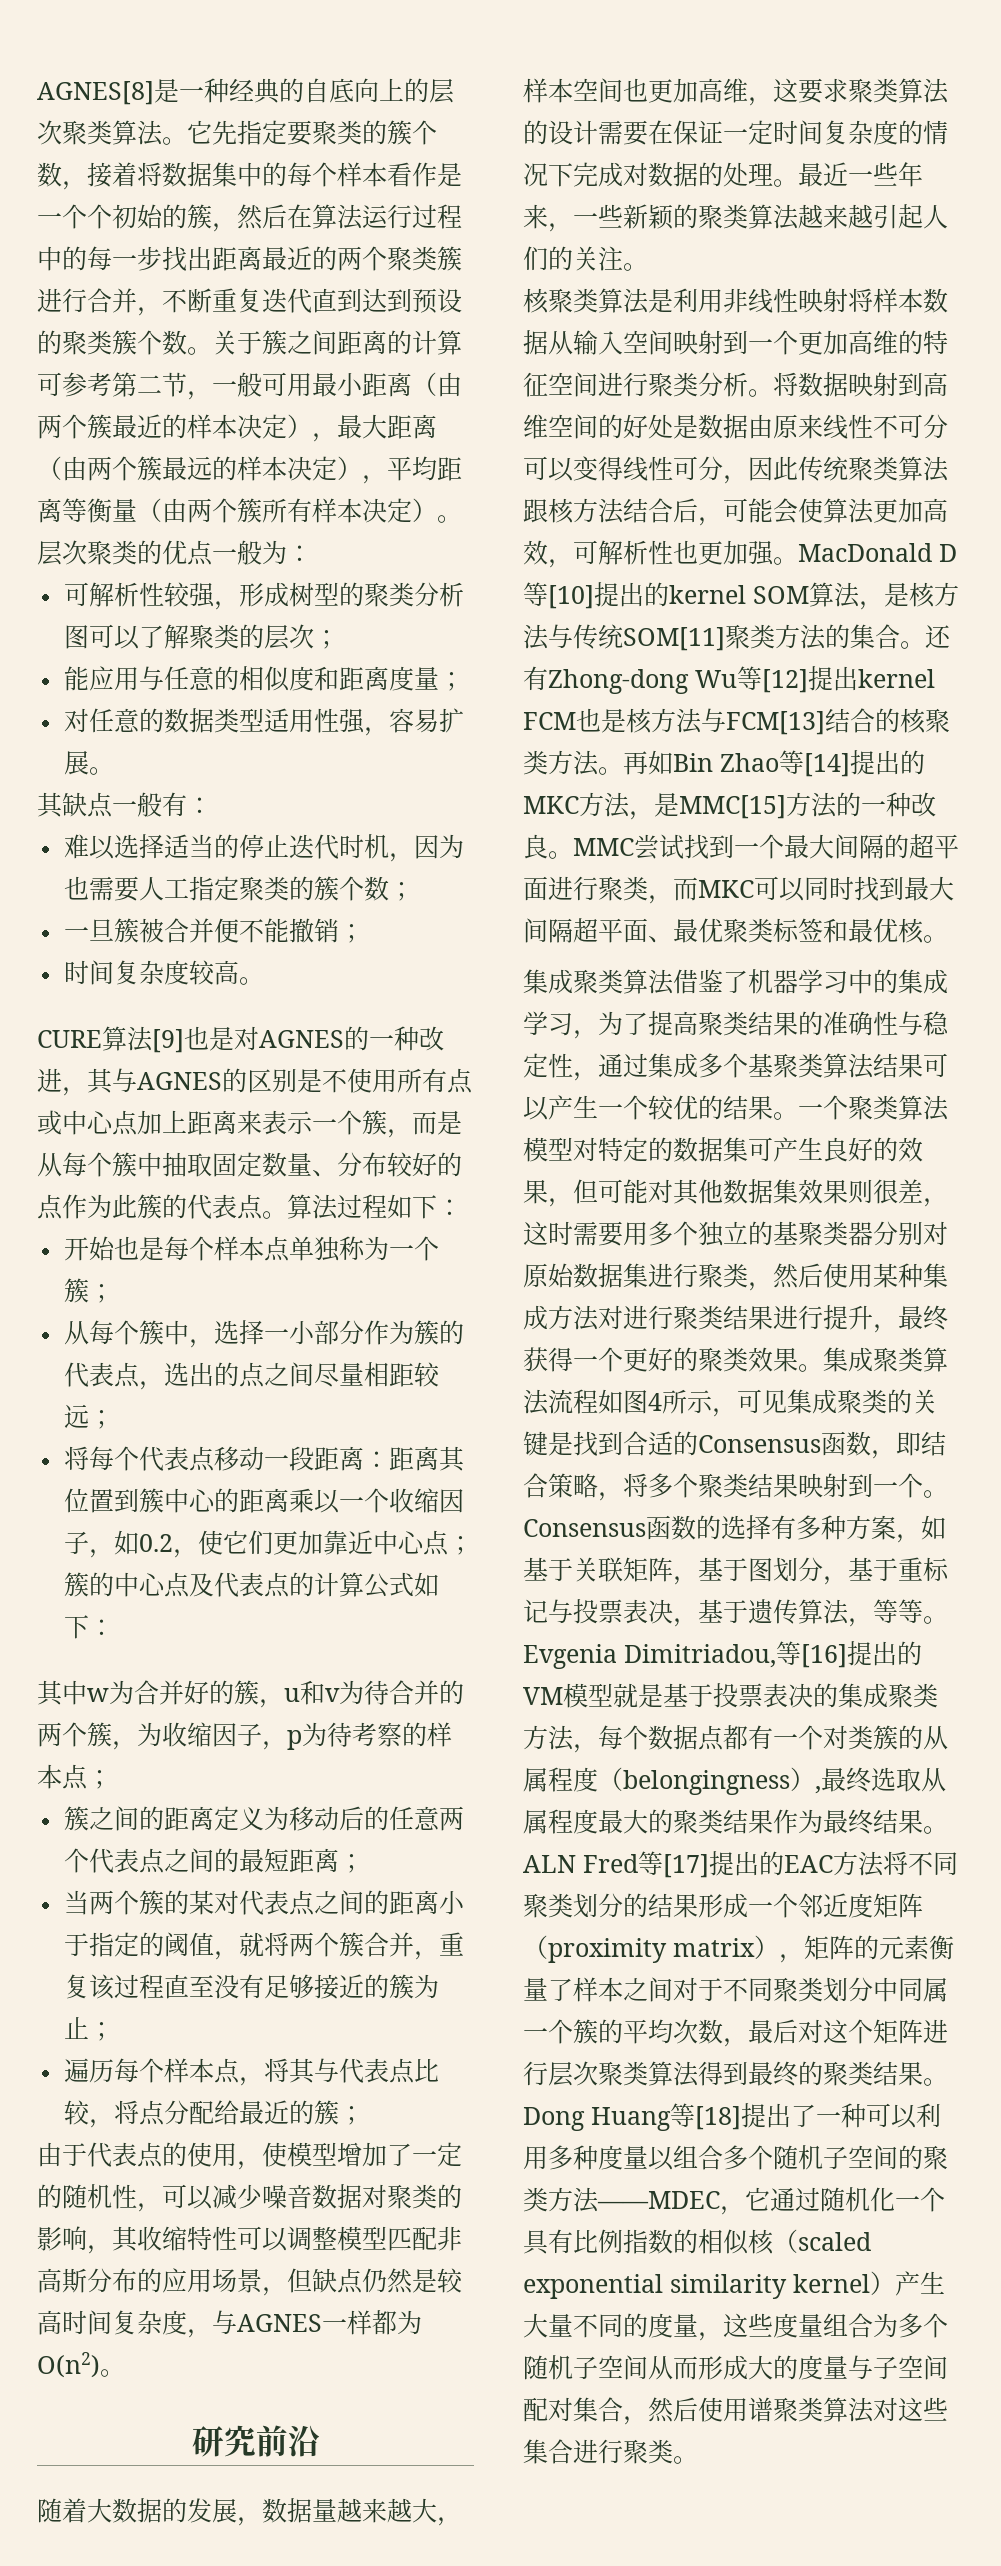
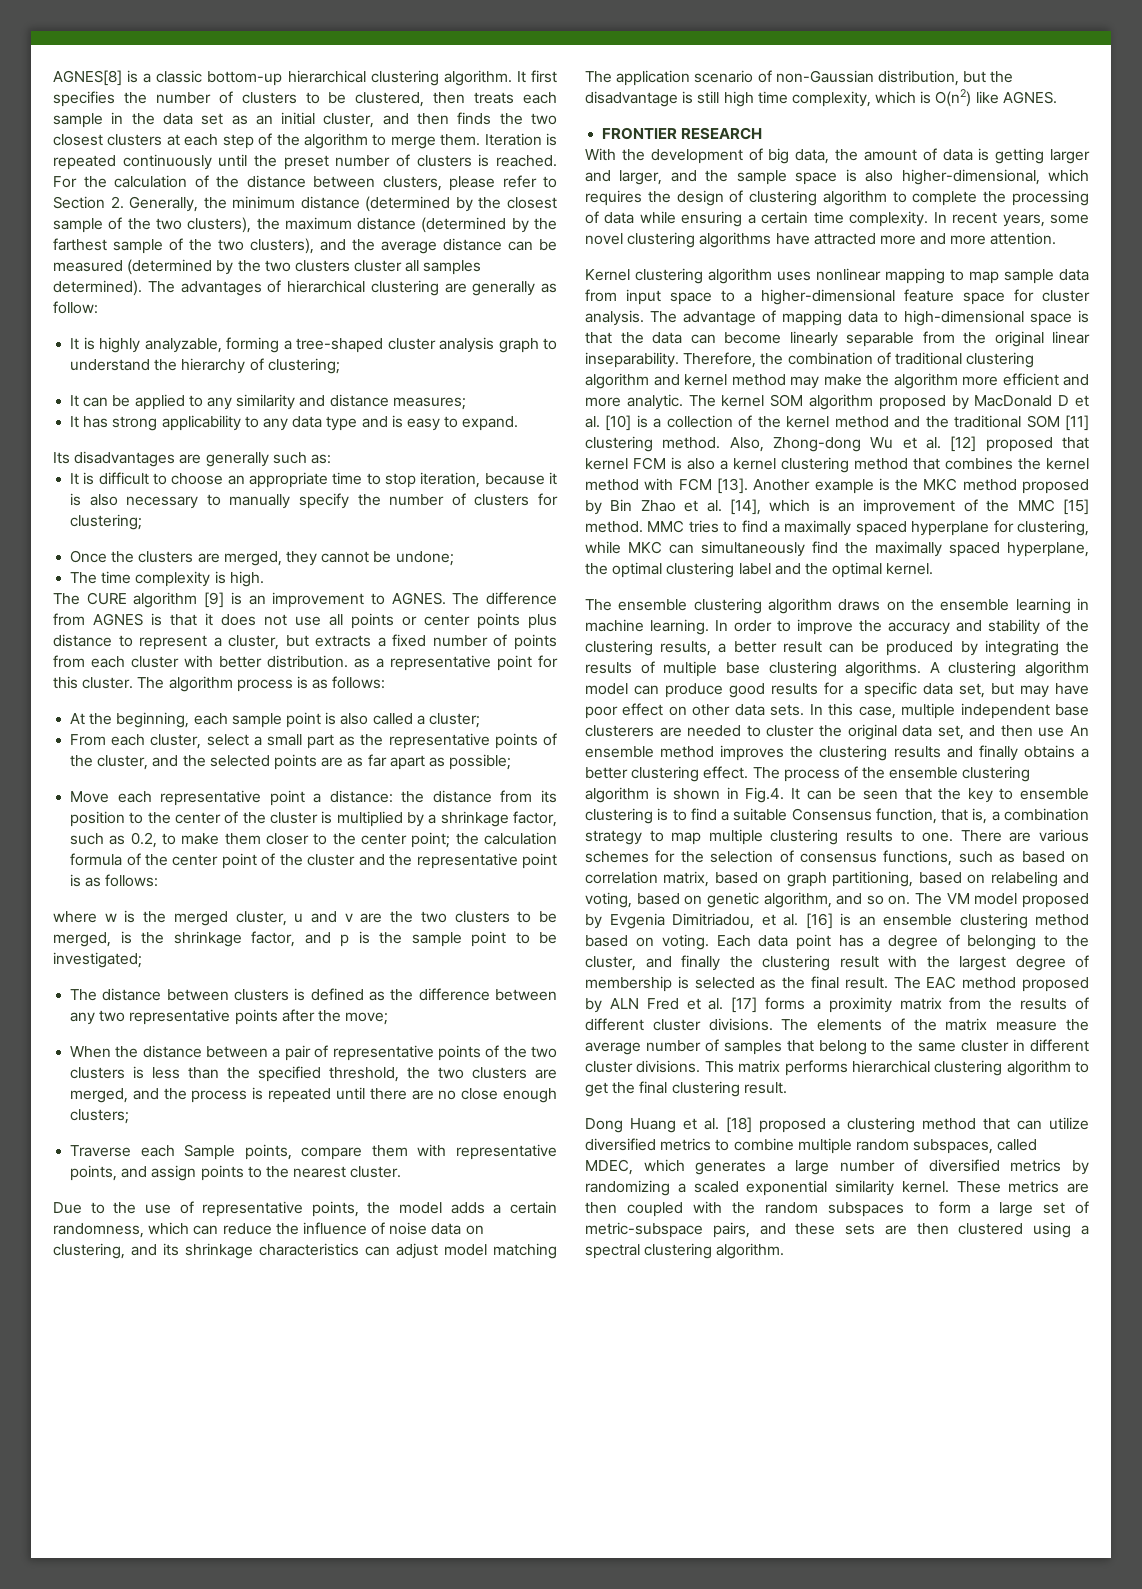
- AGNES[8]是一种经典的自底向上的层次聚类算法。它先指定要聚类的簇个数，接着将数据集中的每个样本看作是一个个初始的簇，然后在算法运行过程中的每一步找出距离最近的两个聚类簇进行合并，不断重复迭代直到达到预设的聚类簇个数。关于簇之间距离的计算可参考第二节，一般可用最小距离（由两个簇最近的样本决定），最大距离（由两个簇最远的样本决定），平均距离等衡量（由两个簇所有样本决定）。层次聚类的优点一般为：
- 可解析性较强，形成树型的聚类分析图可以了解聚类的层次；
- 能应用与任意的相似度和距离度量；
- 对任意的数据类型适用性强，容易扩展。
- 其缺点一般有：
- 难以选择适当的停止迭代时机，因为也需要人工指定聚类的簇个数；
- 一旦簇被合并便不能撤销；
- 时间复杂度较高。
- CURE算法[9]也是对AGNES的一种改进，其与AGNES的区别是不使用所有点或中心点加上距离来表示一个簇，而是从每个簇中抽取固定数量、分布较好的点作为此簇的代表点。算法过程如下：
- 开始也是每个样本点单独称为一个簇；
- 从每个簇中，选择一小部分作为簇的代表点，选出的点之间尽量相距较远；
- 将每个代表点移动一段距离：距离其位置到簇中心的距离乘以一个收缩因子，如0.2，使它们更加靠近中心点；簇的中心点及代表点的计算公式如下：
- 其中w为合并好的簇，u和v为待合并的两个簇，为收缩因子，p为待考察的样本点；
- 簇之间的距离定义为移动后的任意两个代表点之间的最短距离；
- 当两个簇的某对代表点之间的距离小于指定的阈值，就将两个簇合并，重复该过程直至没有足够接近的簇为止；
- 遍历每个样本点，将其与代表点比较，将点分配给最近的簇；
- 由于代表点的使用，使模型增加了一定的随机性，可以减少噪音数据对聚类的影响，其收缩特性可以调整模型匹配非高斯分布的应用场景，但缺点仍然是较高时间复杂度，与AGNES一样都为O(n2)。
- 研究前沿
- 随着大数据的发展，数据量越来越大，样本空间也更加高维，这要求聚类算法的设计需要在保证一定时间复杂度的情况下完成对数据的处理。最近一些年来，一些新颖的聚类算法越来越引起人们的关注。
- 核聚类算法是利用非线性映射将样本数据从输入空间映射到一个更加高维的特征空间进行聚类分析。将数据映射到高维空间的好处是数据由原来线性不可分可以变得线性可分，因此传统聚类算法跟核方法结合后，可能会使算法更加高效，可解析性也更加强。MacDonald D等[10]提出的kernel SOM算法，是核方法与传统SOM[11]聚类方法的集合。还有Zhong-dong Wu等[12]提出kernel FCM也是核方法与FCM[13]结合的核聚类方法。再如Bin Zhao等[14]提出的MKC方法，是MMC[15]方法的一种改良。MMC尝试找到一个最大间隔的超平面进行聚类，而MKC可以同时找到最大间隔超平面、最优聚类标签和最优核。
- 集成聚类算法借鉴了机器学习中的集成学习，为了提高聚类结果的准确性与稳定性，通过集成多个基聚类算法结果可以产生一个较优的结果。一个聚类算法模型对特定的数据集可产生良好的效果，但可能对其他数据集效果则很差，这时需要用多个独立的基聚类器分别对原始数据集进行聚类，然后使用某种集成方法对进行聚类结果进行提升，最终获得一个更好的聚类效果。集成聚类算法流程如图4所示，可见集成聚类的关键是找到合适的Consensus函数，即结合策略，将多个聚类结果映射到一个。Consensus函数的选择有多种方案，如基于关联矩阵，基于图划分，基于重标记与投票表决，基于遗传算法，等等。Evgenia Dimitriadou,等[16]提出的VM模型就是基于投票表决的集成聚类方法，每个数据点都有一个对类簇的从属程度（belongingness）,最终选取从属程度最大的聚类结果作为最终结果。ALN Fred等[17]提出的EAC方法将不同聚类划分的结果形成一个邻近度矩阵（proximity matrix），矩阵的元素衡量了样本之间对于不同聚类划分中同属一个簇的平均次数，最后对这个矩阵进行层次聚类算法得到最终的聚类结果。Dong Huang等[18]提出了一种可以利用多种度量以组合多个随机子空间的聚类方法——MDEC，它通过随机化一个具有比例指数的相似核（scaled exponential similarity kernel）产生大量不同的度量，这些度量组合为多个随机子空间从而形成大的度量与子空间配对集合，然后使用谱聚类算法对这些集合进行聚类。
+ AGNES[8] is a classic bottom-up hierarchical clustering algorithm. It first specifies the number of clusters to be clustered, then treats each sample in the data set as an initial cluster, and then finds the two closest clusters at each step of the algorithm to merge them. Iteration is repeated continuously until the preset number of clusters is reached. For the calculation of the distance between clusters, please refer to Section 2. Generally, the minimum distance (determined by the closest sample of the two clusters), the maximum distance (determined by the farthest sample of the two clusters), and the average distance can be measured (determined by the two clusters cluster all samples determined). The advantages of hierarchical clustering are generally as follow:
+ It is highly analyzable, forming a tree-shaped cluster analysis graph to understand the hierarchy of clustering;
+ It can be applied to any similarity and distance measures;
+ It has strong applicability to any data type and is easy to expand.
+ Its disadvantages are generally such as:
+ It is difficult to choose an appropriate time to stop iteration, because it is also necessary to manually specify the number of clusters for clustering;
+ Once the clusters are merged, they cannot be undone;
+ The time complexity is high.
+ The CURE algorithm [9] is an improvement to AGNES. The difference from AGNES is that it does not use all points or center points plus distance to represent a cluster, but extracts a fixed number of points from each cluster with better distribution. as a representative point for this cluster. The algorithm process is as follows:
+ At the beginning, each sample point is also called a cluster;
+ From each cluster, select a small part as the representative points of the cluster, and the selected points are as far apart as possible;
+ Move each representative point a distance: the distance from its position to the center of the cluster is multiplied by a shrinkage factor, such as 0.2, to make them closer to the center point; the calculation formula of the center point of the cluster and the representative point is as follows:
+ where w is the merged cluster, u and v are the two clusters to be merged, is the shrinkage factor, and p is the sample point to be investigated;
+ The distance between clusters is defined as the difference between any two representative points after the move;
+ When the distance between a pair of representative points of the two clusters is less than the specified threshold, the two clusters are merged, and the process is repeated until there are no close enough clusters;
+ Traverse each Sample points, compare them with representative points, and assign points to the nearest cluster.
+ Due to the use of representative points, the model adds a certain randomness, which can reduce the influence of noise data on clustering, and its shrinkage characteristics can adjust model matching The application scenario of non-Gaussian distribution, but the disadvantage is still high time complexity, which is O(n2) like AGNES.
+ FRONTIER RESEARCH
+ With the development of big data, the amount of data is getting larger and larger, and the sample space is also higher-dimensional, which requires the design of clustering algorithm to complete the processing of data while ensuring a certain time complexity. In recent years, some novel clustering algorithms have attracted more and more attention.
+ Kernel clustering algorithm uses nonlinear mapping to map sample data from input space to a higher-dimensional feature space for cluster analysis. The advantage of mapping data to high-dimensional space is that the data can become linearly separable from the original linear inseparability. Therefore, the combination of traditional clustering algorithm and kernel method may make the algorithm more efficient and more analytic. The kernel SOM algorithm proposed by MacDonald D et al. [10] is a collection of the kernel method and the traditional SOM [11] clustering method. Also, Zhong-dong Wu et al. [12] proposed that kernel FCM is also a kernel clustering method that combines the kernel method with FCM [13]. Another example is the MKC method proposed by Bin Zhao et al. [14], which is an improvement of the MMC [15] method. MMC tries to find a maximally spaced hyperplane for clustering, while MKC can simultaneously find the maximally spaced hyperplane, the optimal clustering label and the optimal kernel.
+ The ensemble clustering algorithm draws on the ensemble learning in machine learning. In order to improve the accuracy and stability of the clustering results, a better result can be produced by integrating the results of multiple base clustering algorithms. A clustering algorithm model can produce good results for a specific data set, but may have poor effect on other data sets. In this case, multiple independent base clusterers are needed to cluster the original data set, and then use An ensemble method improves the clustering results and finally obtains a better clustering effect. The process of the ensemble clustering algorithm is shown in Fig.4. It can be seen that the key to ensemble clustering is to find a suitable Consensus function, that is, a combination strategy to map multiple clustering results to one. There are various schemes for the selection of consensus functions, such as based on correlation matrix, based on graph partitioning, based on relabeling and voting, based on genetic algorithm, and so on. The VM model proposed by Evgenia Dimitriadou, et al. [16] is an ensemble clustering method based on voting. Each data point has a degree of belonging to the cluster, and finally the clustering result with the largest degree of membership is selected as the final result. The EAC method proposed by ALN Fred et al. [17] forms a proximity matrix from the results of different cluster divisions. The elements of the matrix measure the average number of samples that belong to the same cluster in different cluster divisions. This matrix performs hierarchical clustering algorithm to get the final clustering result.
+ Dong Huang et al. [18] proposed a clustering method that can utilize diversified metrics to combine multiple random subspaces, called MDEC, which generates a large number of diversified metrics by randomizing a scaled exponential similarity kernel. These metrics are then coupled with the random subspaces to form a large set of metric-subspace pairs, and these sets are then clustered using a spectral clustering algorithm.

